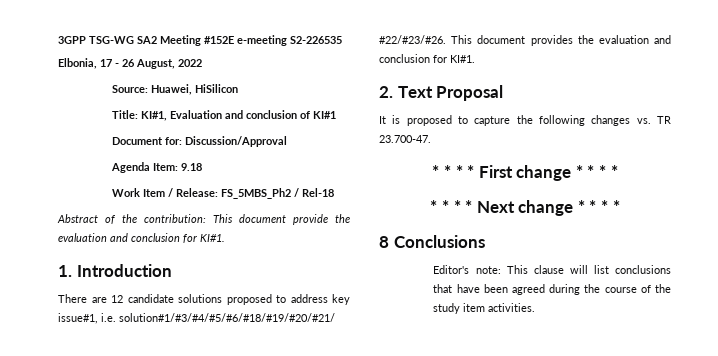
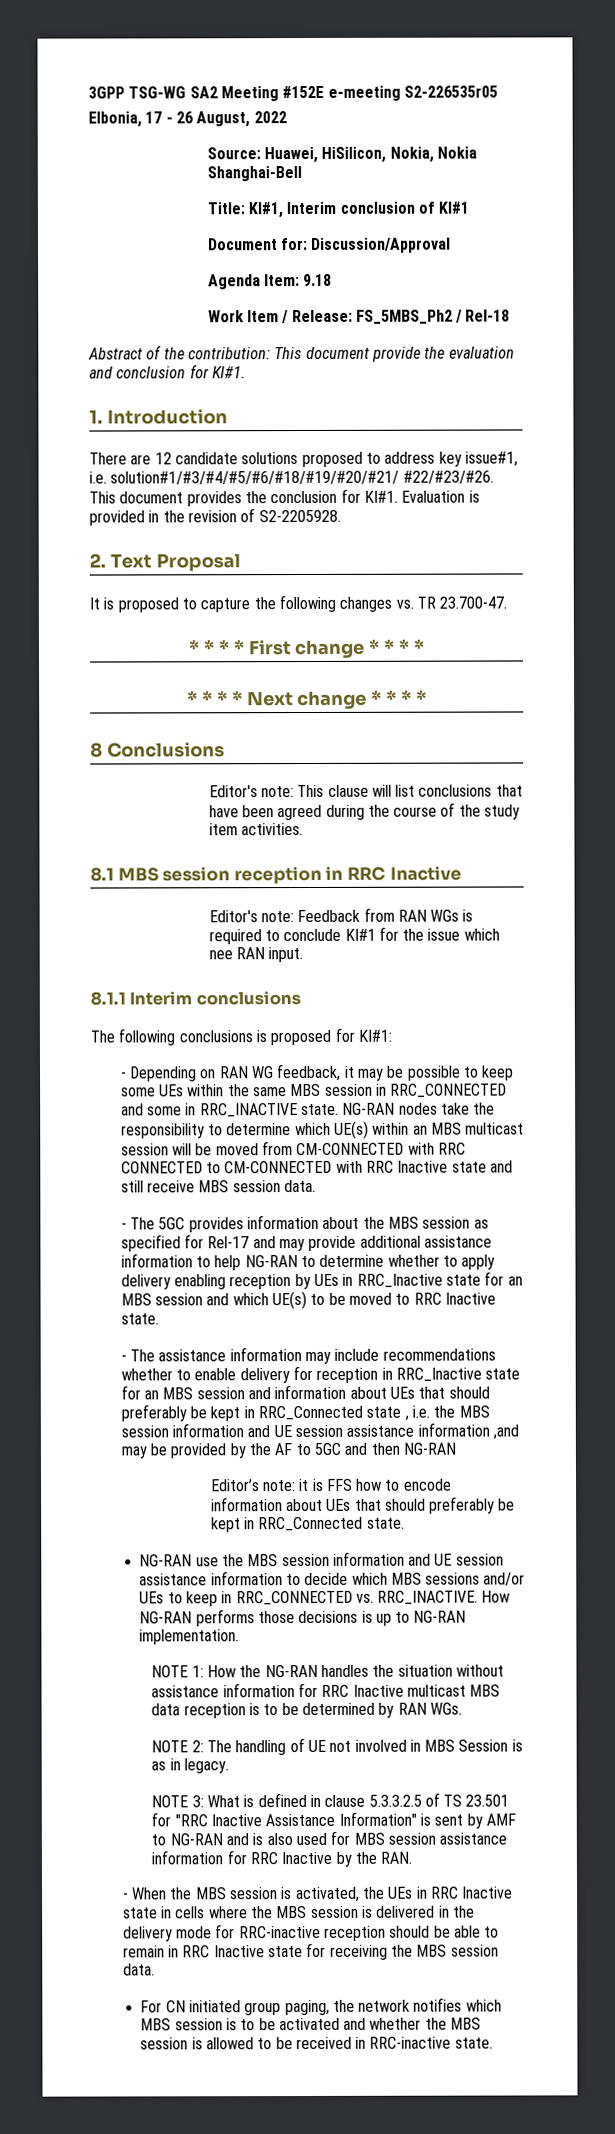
- 3GPP TSG-WG SA2 Meeting #152E e-meeting S2-226535
+ 3GPP TSG-WG SA2 Meeting #152E e-meeting S2-226535r05
- Source: Huawei, HiSilicon
+ Source: Huawei, HiSilicon, Nokia, Nokia Shanghai-Bell
- Title: KI#1, Evaluation and conclusion of KI#1
+ Title: KI#1, Interim conclusion of KI#1
- This document provides the evaluation and conclusion for KI#1.
+ This document provides the conclusion for KI#1. Evaluation is provided in the revision of S2-2205928.
+ 8.1 MBS session reception in RRC Inactive
+ Editor's note: Feedback from RAN WGs is required to conclude KI#1 for the issue which nee RAN input.
+ 8.1.1 Interim conclusions
+ The following conclusions is proposed for KI#1:
+ - Depending on RAN WG feedback, it may be possible to keep some UEs within the same MBS session in RRC_CONNECTED and some in RRC_INACTIVE state. NG-RAN nodes take the responsibility to determine which UE(s) within an MBS multicast session will be moved from CM-CONNECTED with RRC CONNECTED to CM-CONNECTED with RRC Inactive state and still receive MBS session data.
+ - The 5GC provides information about the MBS session as specified for Rel-17 and may provide additional assistance information to help NG-RAN to determine whether to apply delivery enabling reception by UEs in RRC_Inactive state for an MBS session and which UE(s) to be moved to RRC Inactive state.
+ - The assistance information may include recommendations whether to enable delivery for reception in RRC_Inactive state for an MBS session and information about UEs that should preferably be kept in RRC_Connected state , i.e. the MBS session information and UE session assistance information ,and may be provided by the AF to 5GC and then NG-RAN
+ Editor’s note: it is FFS how to encode information about UEs that should preferably be kept in RRC_Connected state.
+ NG-RAN use the MBS session information and UE session assistance information to decide which MBS sessions and/or UEs to keep in RRC_CONNECTED vs. RRC_INACTIVE. How NG-RAN performs those decisions is up to NG-RAN implementation.
+ NOTE 1: How the NG-RAN handles the situation without assistance information for RRC Inactive multicast MBS data reception is to be determined by RAN WGs.
+ NOTE 2: The handling of UE not involved in MBS Session is as in legacy.
+ NOTE 3: What is defined in clause 5.3.3.2.5 of TS 23.501 for "RRC Inactive Assistance Information" is sent by AMF to NG-RAN and is also used for MBS session assistance information for RRC Inactive by the RAN.
+ - When the MBS session is activated, the UEs in RRC Inactive state in cells where the MBS session is delivered in the delivery mode for RRC-inactive reception should be able to remain in RRC Inactive state for receiving the MBS session data.
+ For CN initiated group paging, the network notifies which MBS session is to be activated and whether the MBS session is allowed to be received in RRC-inactive state.

